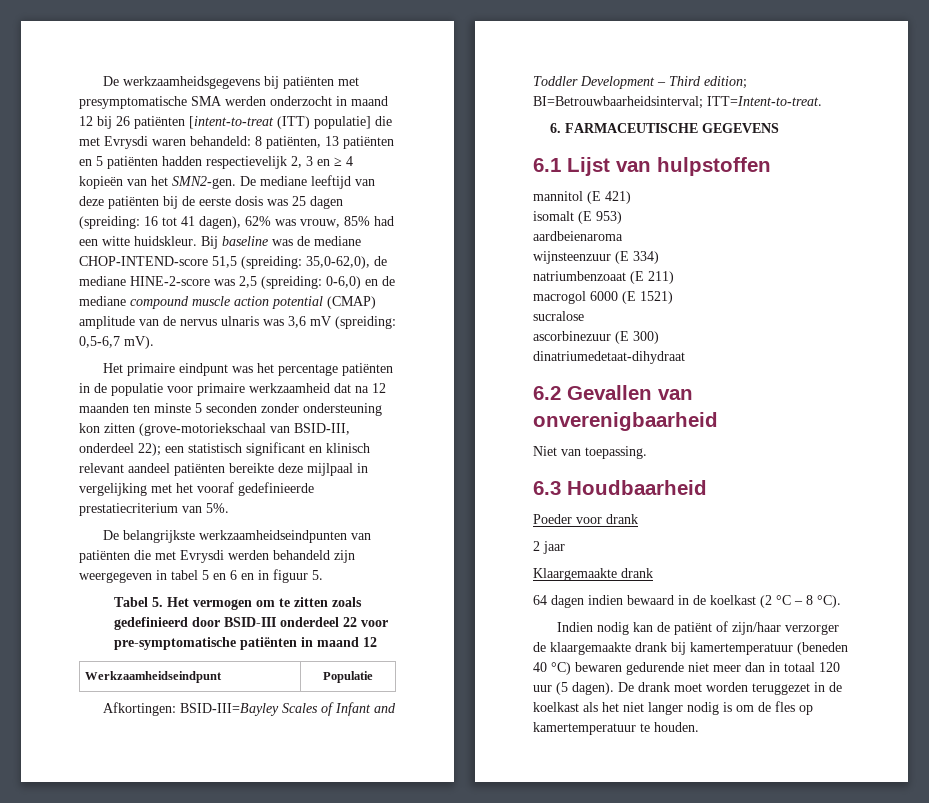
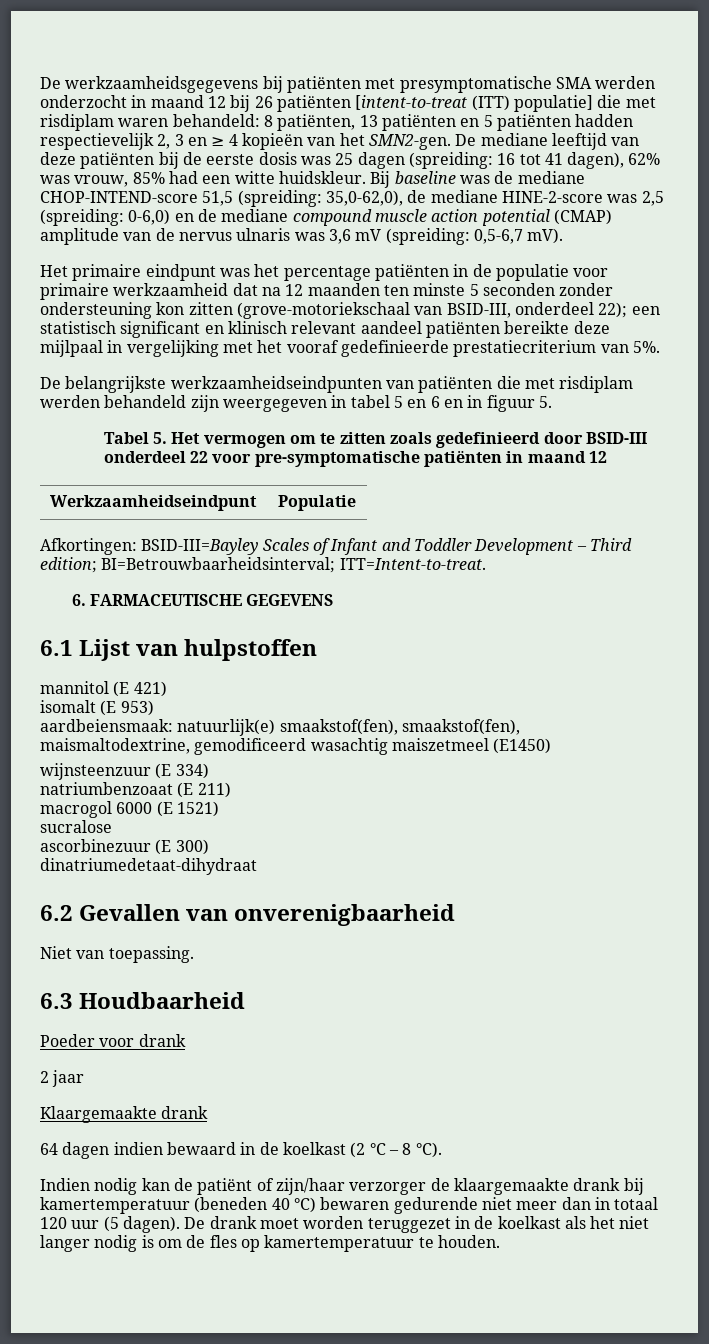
- De werkzaamheidsgegevens bij patiënten met presymptomatische SMA werden onderzocht in maand 12 bij 26 patiënten [intent-to-treat (ITT) populatie] die met Evrysdi waren behandeld: 8 patiënten, 13 patiënten en 5 patiënten hadden respectievelijk 2, 3 en ≥ 4 kopieën van het SMN2-gen.
+ De werkzaamheidsgegevens bij patiënten met presymptomatische SMA werden onderzocht in maand 12 bij 26 patiënten [intent-to-treat (ITT) populatie] die met risdiplam waren behandeld: 8 patiënten, 13 patiënten en 5 patiënten hadden respectievelijk 2, 3 en ≥ 4 kopieën van het SMN2-gen.
- De belangrijkste werkzaamheidseindpunten van patiënten die met Evrysdi werden behandeld zijn weergegeven in tabel 5 en 6 en in figuur 5.
+ De belangrijkste werkzaamheidseindpunten van patiënten die met risdiplam werden behandeld zijn weergegeven in tabel 5 en 6 en in figuur 5.
- aardbeienaroma
+ aardbeiensmaak: natuurlijk(e) smaakstof(fen), smaakstof(fen), maismaltodextrine, gemodificeerd wasachtig maiszetmeel (E1450)

